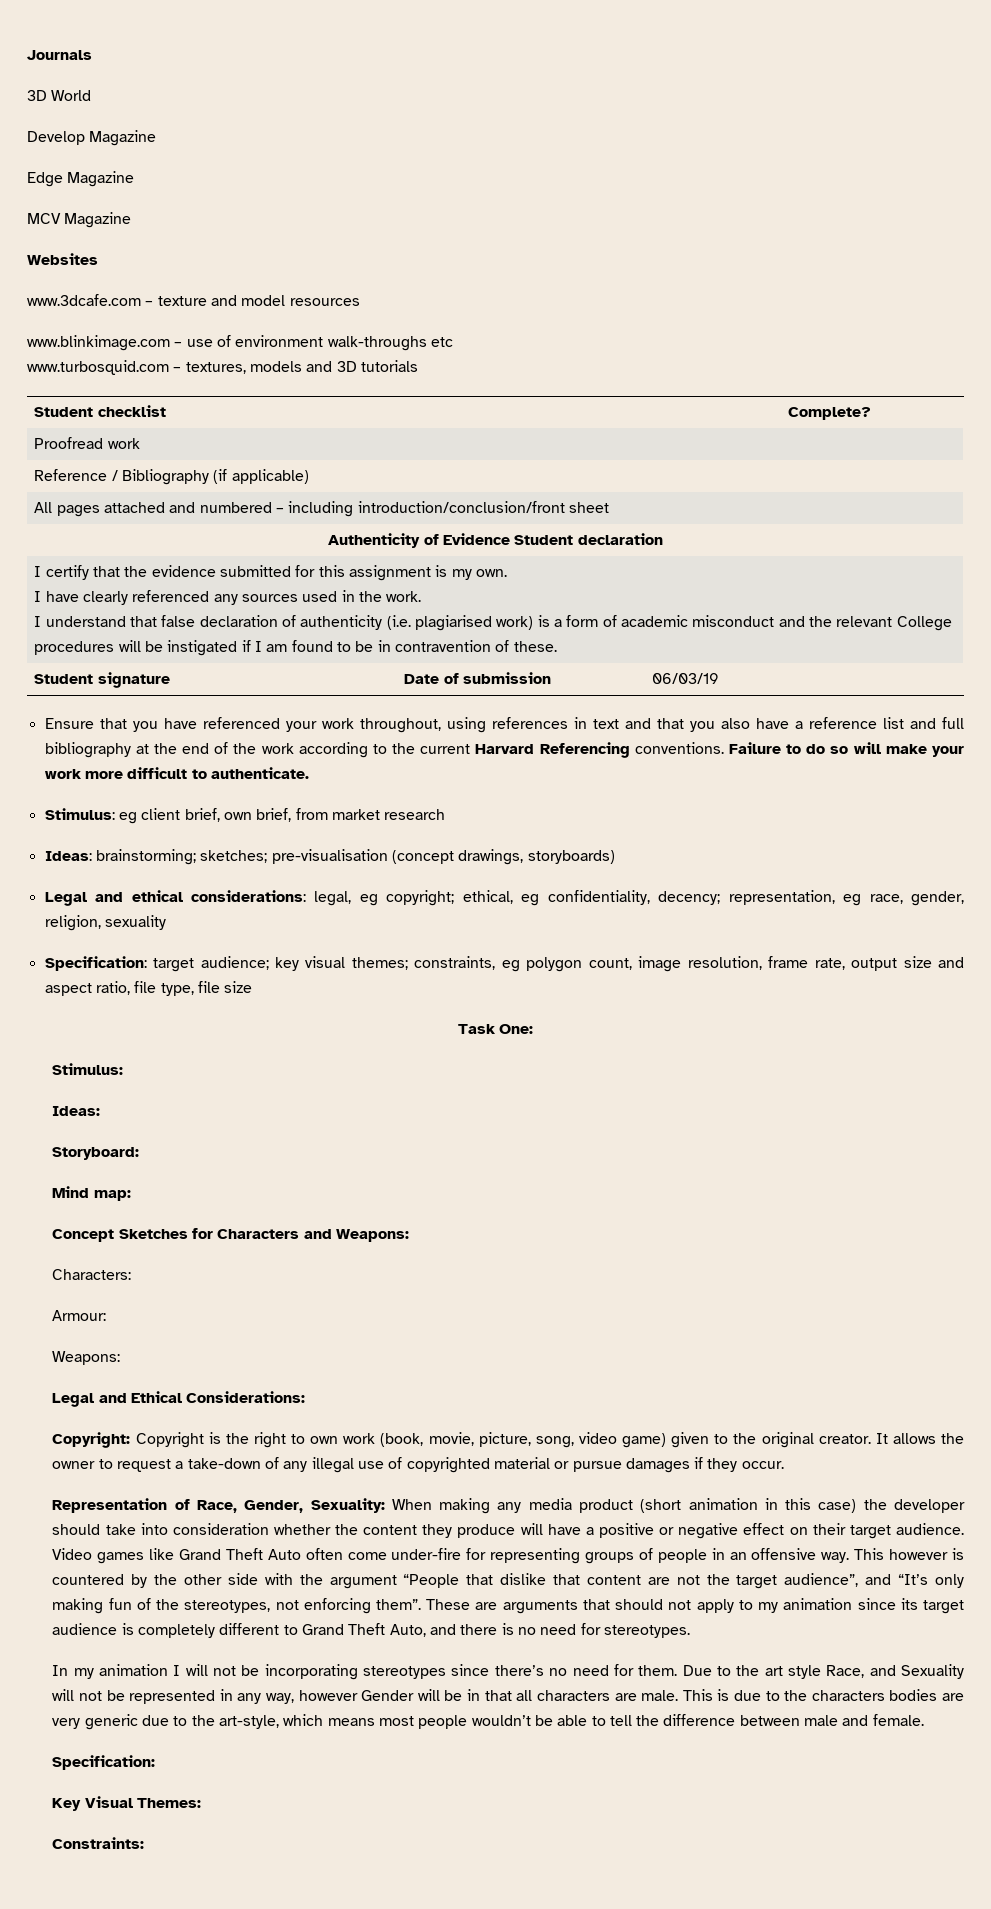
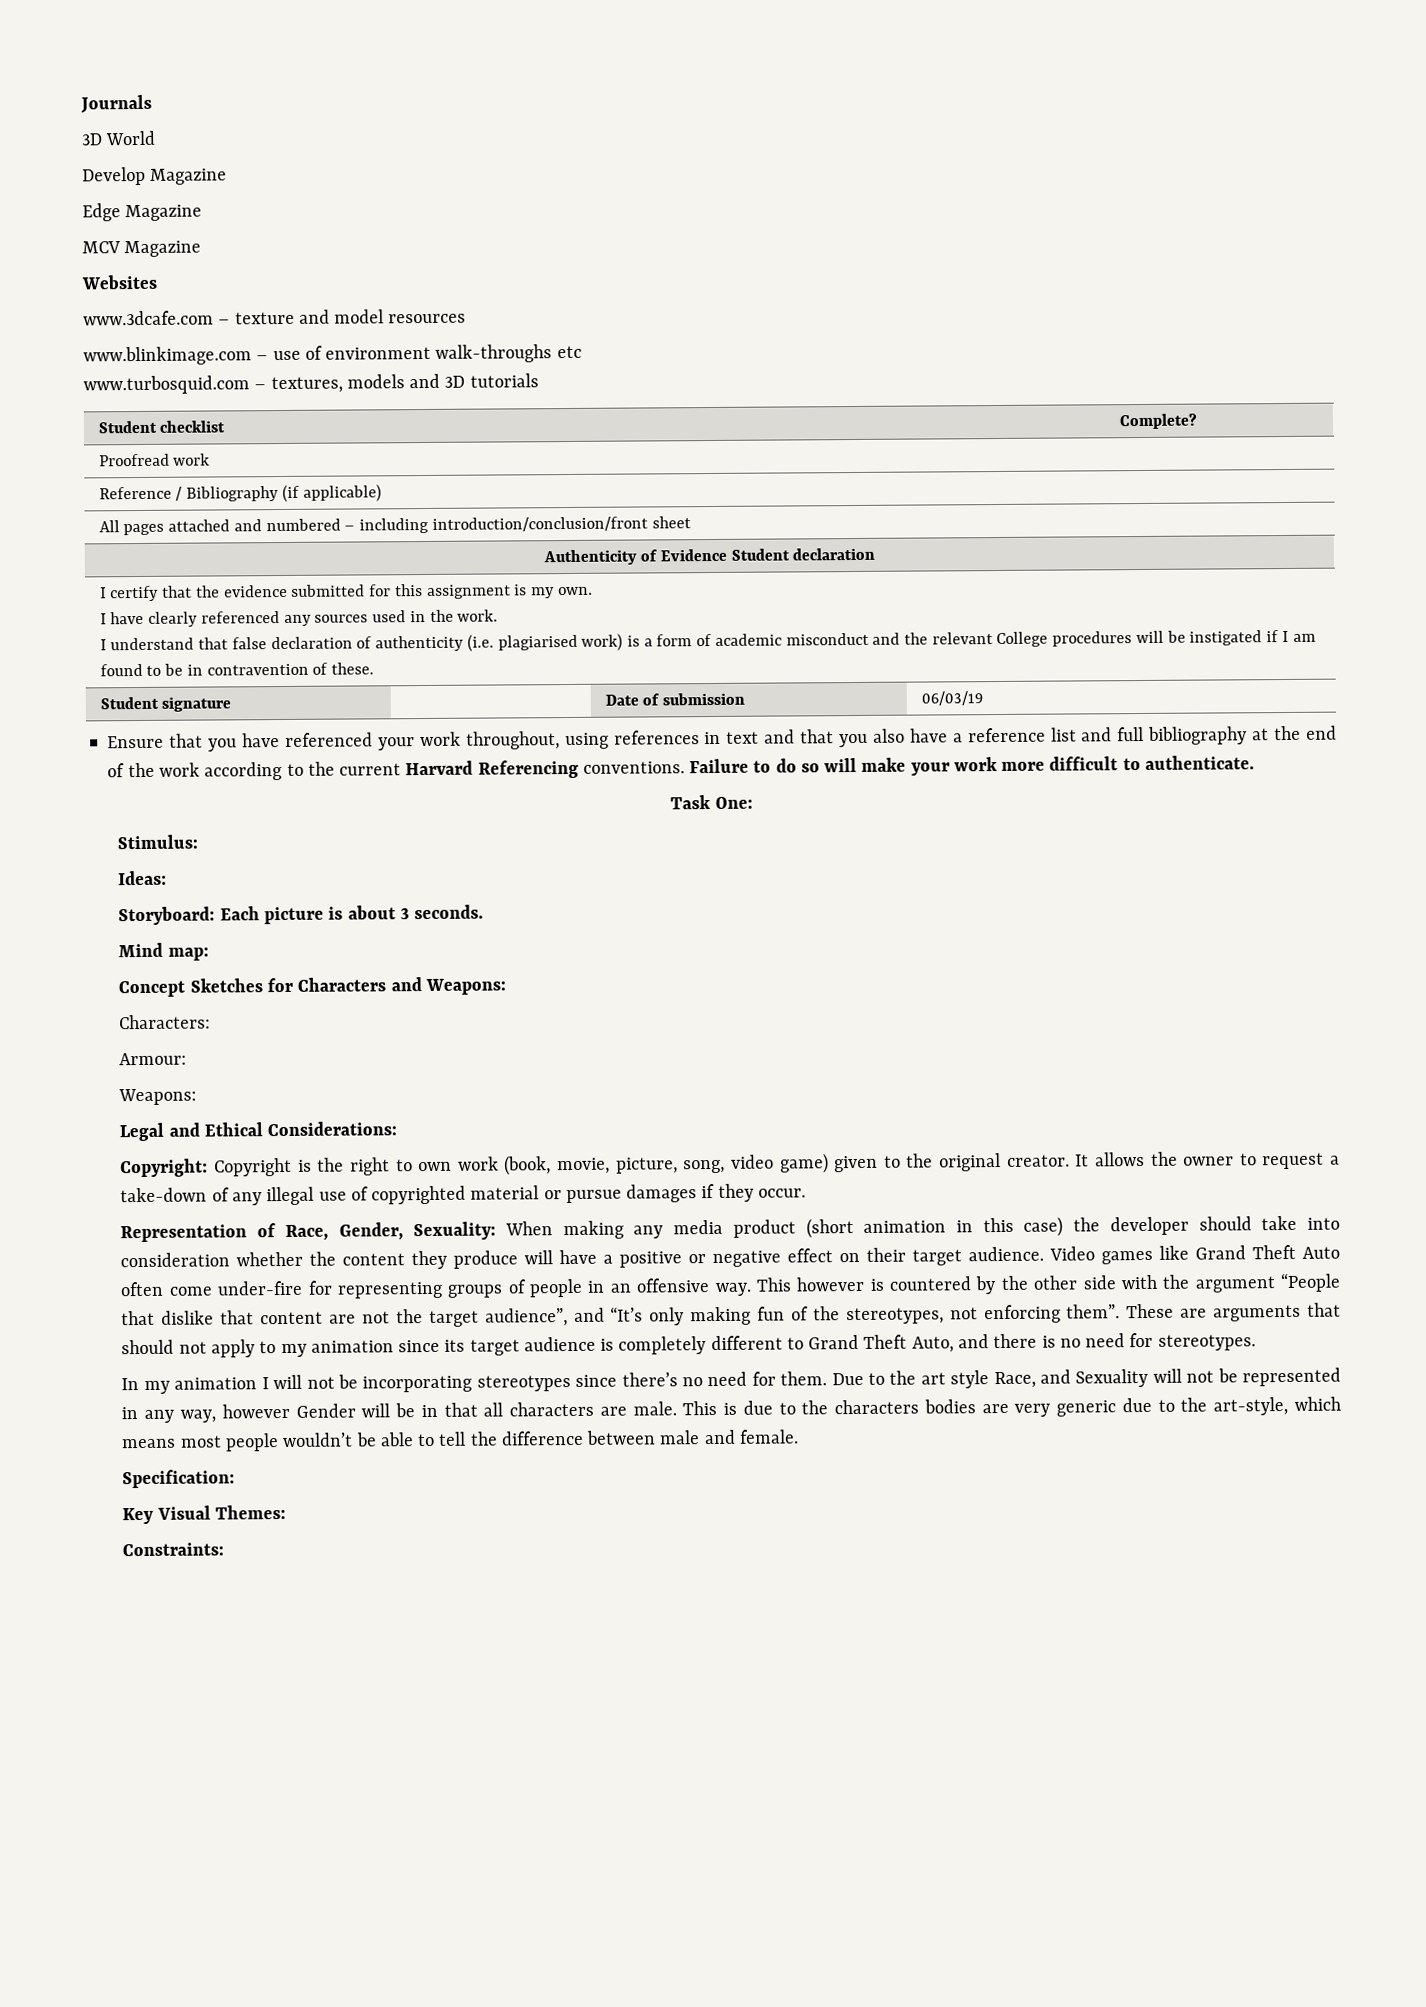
- Stimulus: eg client brief, own brief, from market research
- Ideas: brainstorming; sketches; pre-visualisation (concept drawings, storyboards)
- Legal and ethical considerations: legal, eg copyright; ethical, eg confidentiality, decency; representation, eg race, gender, religion, sexuality
- Specification: target audience; key visual themes; constraints, eg polygon count, image resolution, frame rate, output size and aspect ratio, file type, file size
- Storyboard:
+ Storyboard: Each picture is about 3 seconds.

